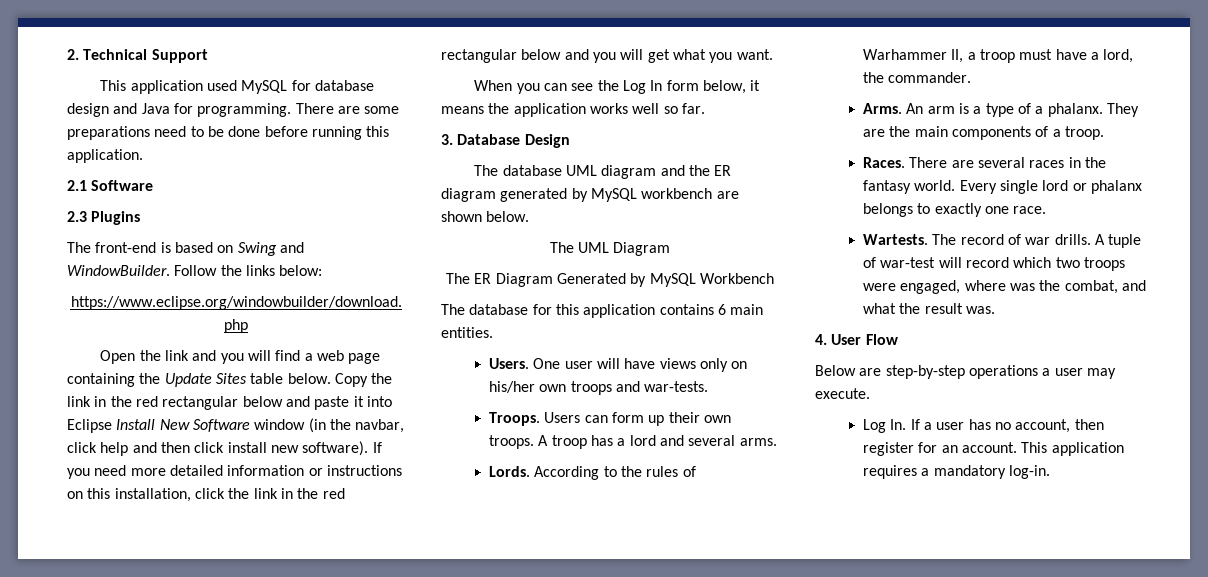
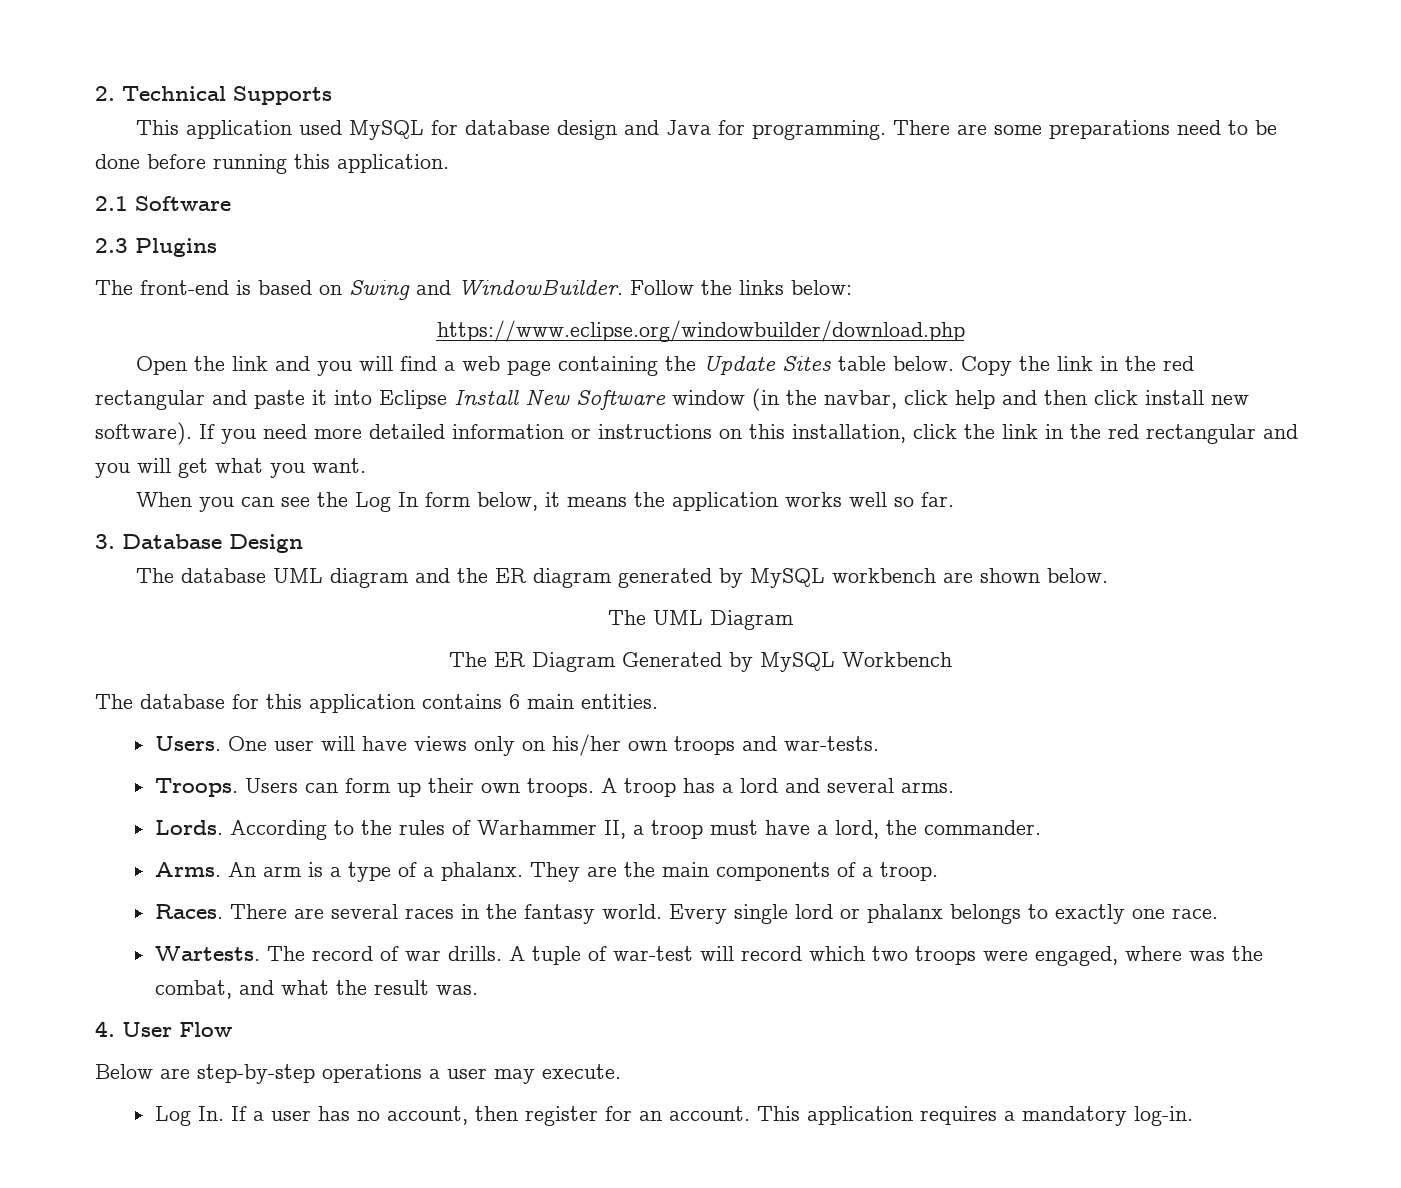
- 2. Technical Support
+ 2. Technical Supports
- Copy the link in the red rectangular below and paste it into Eclipse Install New Software window (in the navbar, click help and then click install new software).
+ Copy the link in the red rectangular and paste it into Eclipse Install New Software window (in the navbar, click help and then click install new software).
- If you need more detailed information or instructions on this installation, click the link in the red rectangular below and you will get what you want.
+ If you need more detailed information or instructions on this installation, click the link in the red rectangular and you will get what you want.

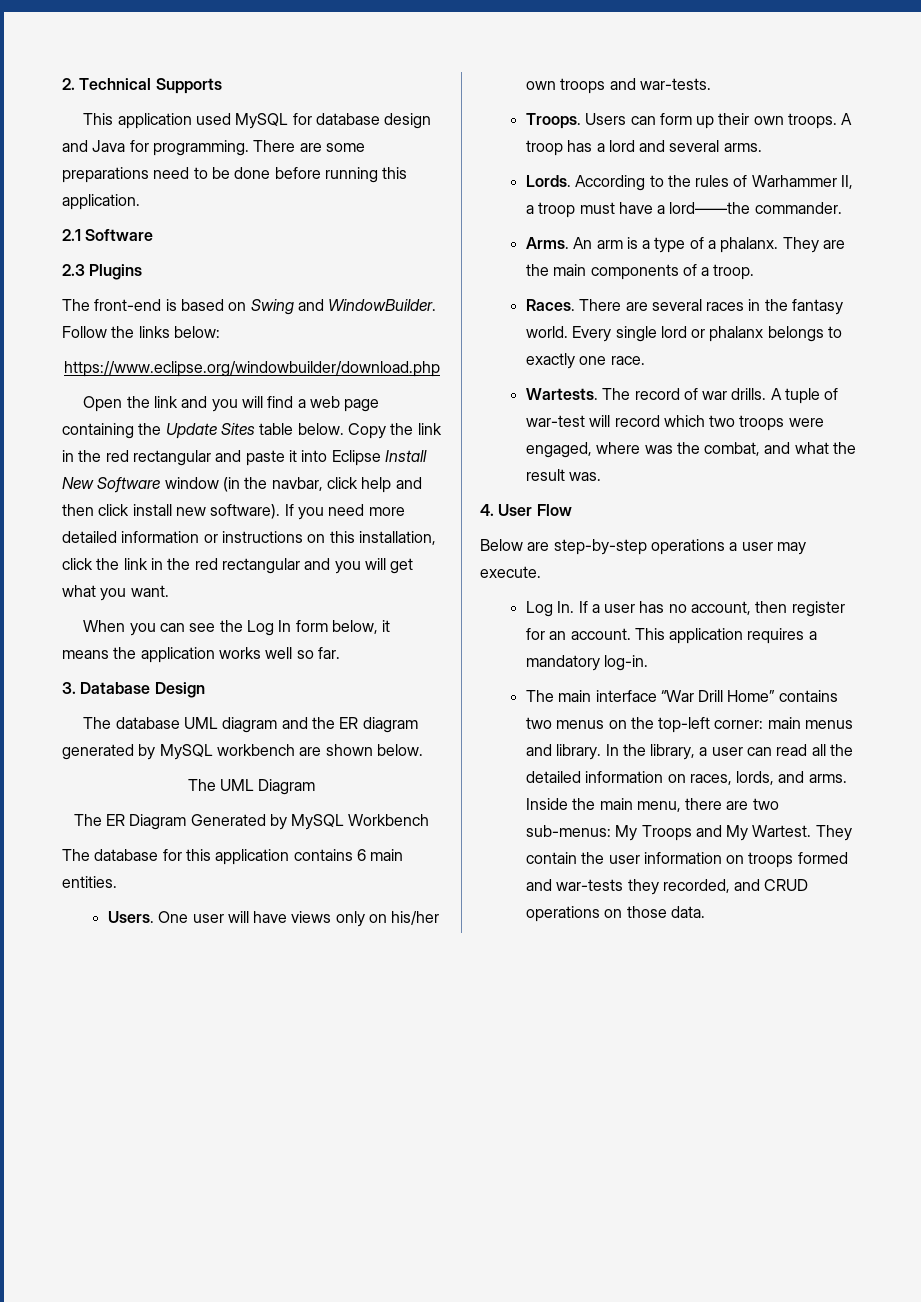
- According to the rules of Warhammer II, a troop must have a lord, the commander.
+ According to the rules of Warhammer II, a troop must have a lord——the commander.
+ The main interface “War Drill Home” contains two menus on the top-left corner: main menus and library. In the library, a user can read all the detailed information on races, lords, and arms. Inside the main menu, there are two sub-menus: My Troops and My Wartest. They contain the user information on troops formed and war-tests they recorded, and CRUD operations on those data.

